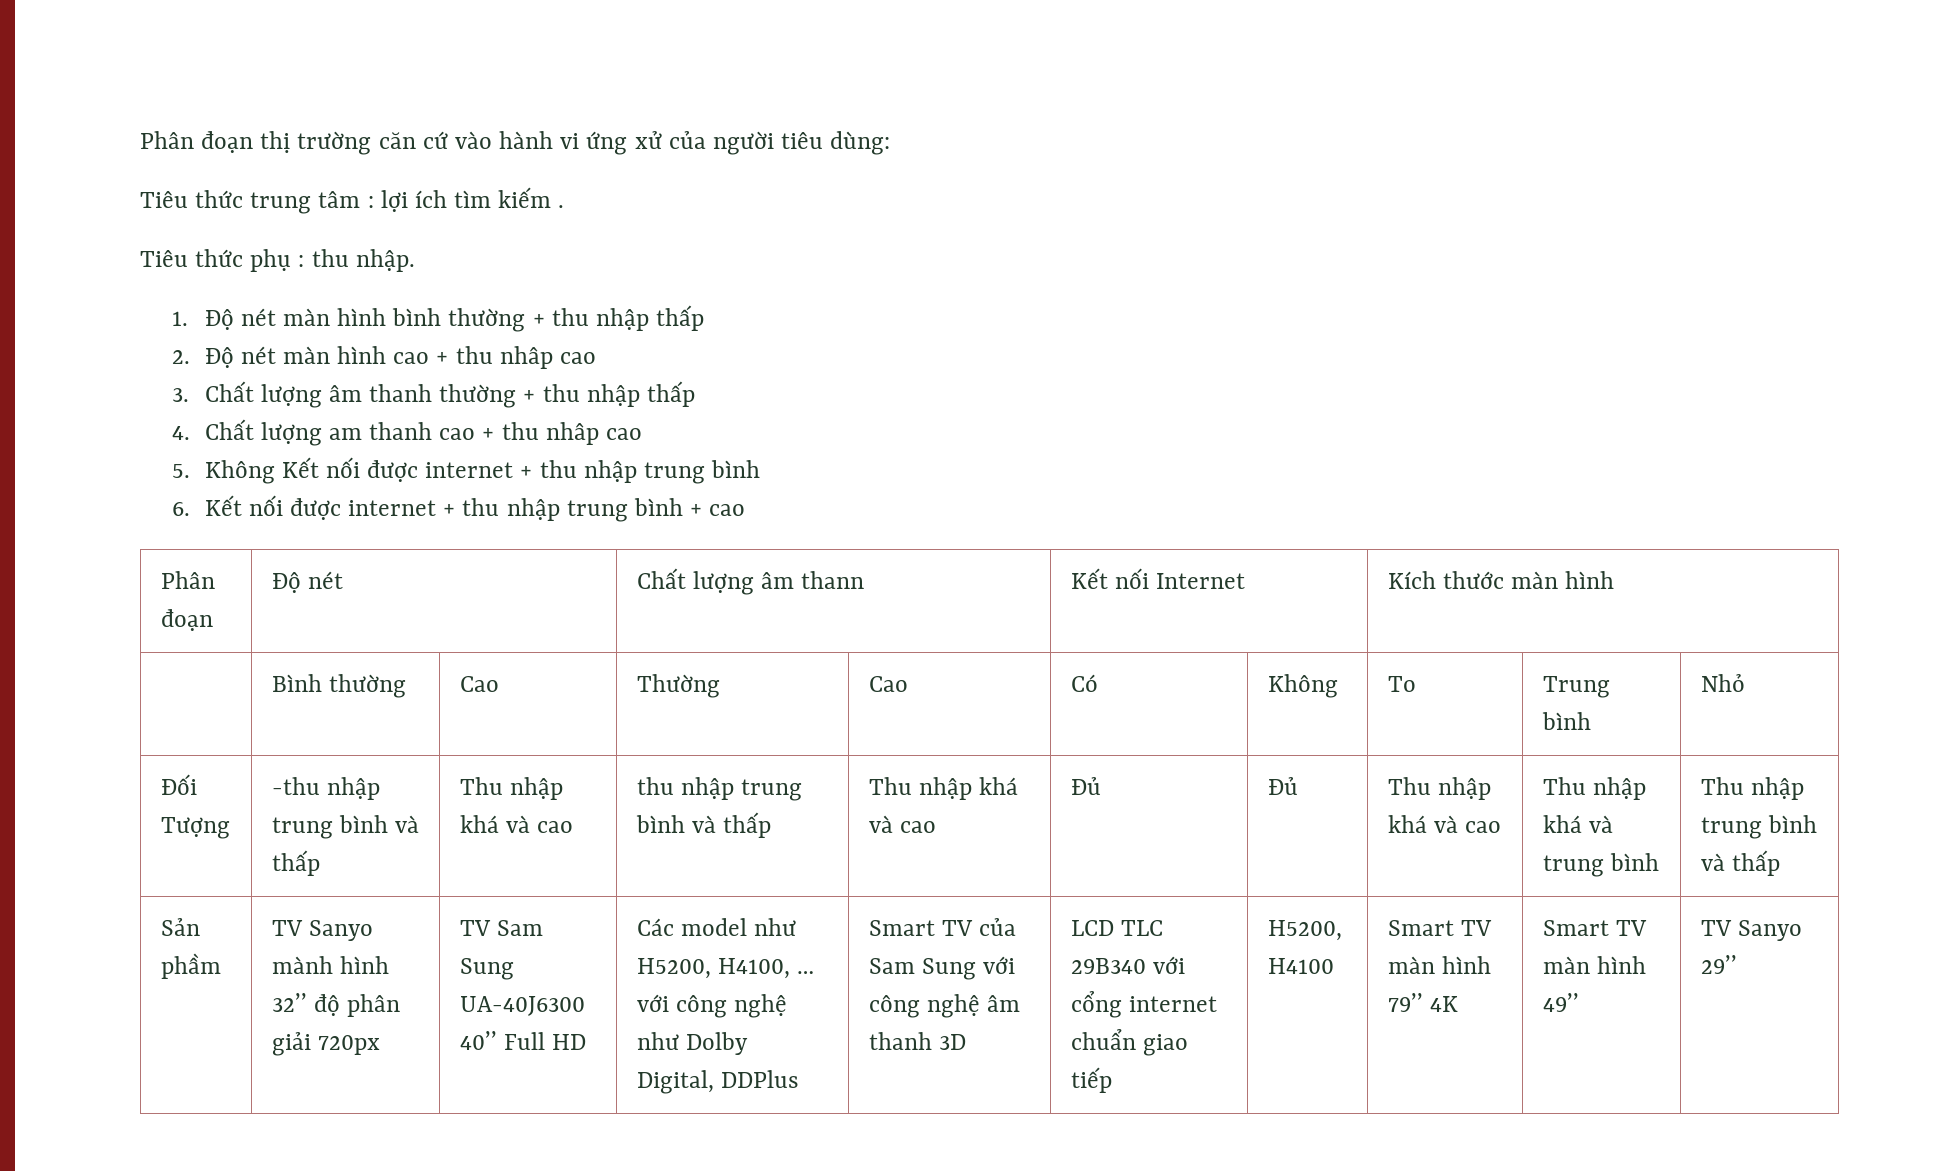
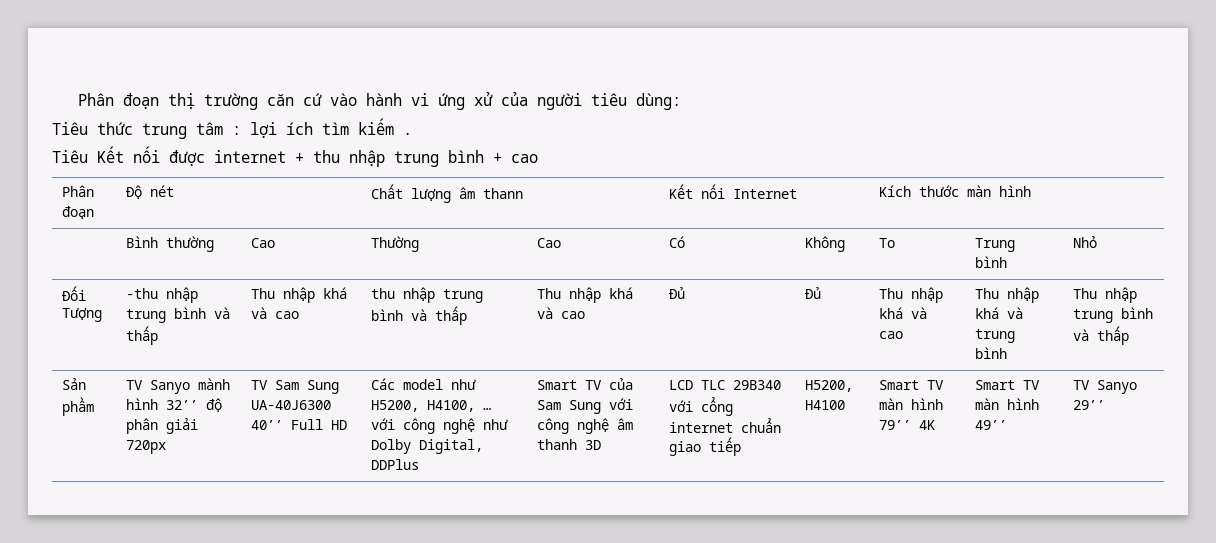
- Tiêu thức phụ : thu nhập.
- 1. Độ nét màn hình bình thường + thu nhập thấp
- 2. Độ nét màn hình cao + thu nhâp cao
- 3. Chất lượng âm thanh thường + thu nhập thấp
- 4. Chất lượng am thanh cao + thu nhâp cao
- 5. Không Kết nối được internet + thu nhập trung bình
- 6. Kết nối được internet + thu nhập trung bình + cao
+ Tiêu Kết nối được internet + thu nhập trung bình + cao

